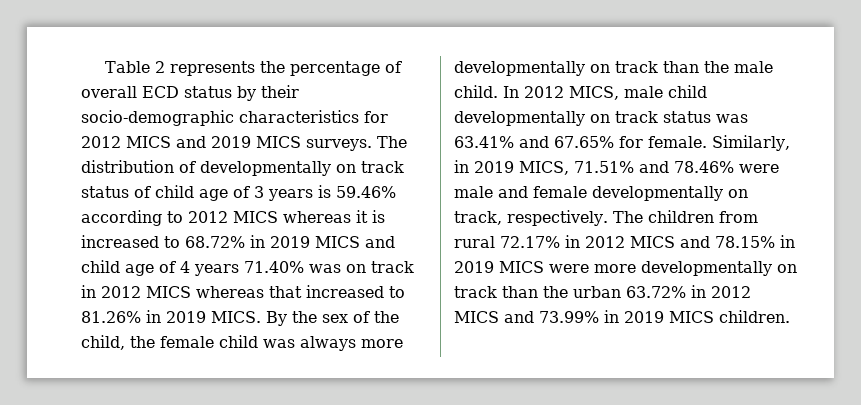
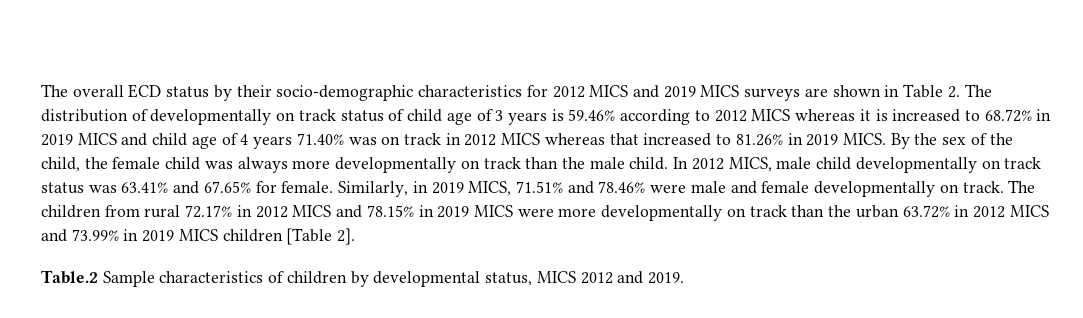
- Table 2 represents the percentage of overall ECD status by their socio-demographic characteristics for 2012 MICS and 2019 MICS surveys. The distribution of developmentally on track status of child age of 3 years is 59.46% according to 2012 MICS whereas it is increased to 68.72% in 2019 MICS and child age of 4 years 71.40% was on track in 2012 MICS whereas that increased to 81.26% in 2019 MICS.
+ The overall ECD status by their socio-demographic characteristics for 2012 MICS and 2019 MICS surveys are shown in Table 2. The distribution of developmentally on track status of child age of 3 years is 59.46% according to 2012 MICS whereas it is increased to 68.72% in 2019 MICS and child age of 4 years 71.40% was on track in 2012 MICS whereas that increased to 81.26% in 2019 MICS.
- Similarly, in 2019 MICS, 71.51% and 78.46% were male and female developmentally on track, respectively.
+ Similarly, in 2019 MICS, 71.51% and 78.46% were male and female developmentally on track.
- The children from rural 72.17% in 2012 MICS and 78.15% in 2019 MICS were more developmentally on track than the urban 63.72% in 2012 MICS and 73.99% in 2019 MICS children.
+ The children from rural 72.17% in 2012 MICS and 78.15% in 2019 MICS were more developmentally on track than the urban 63.72% in 2012 MICS and 73.99% in 2019 MICS children [Table 2].
+ Table.2 Sample characteristics of children by developmental status, MICS 2012 and 2019.

